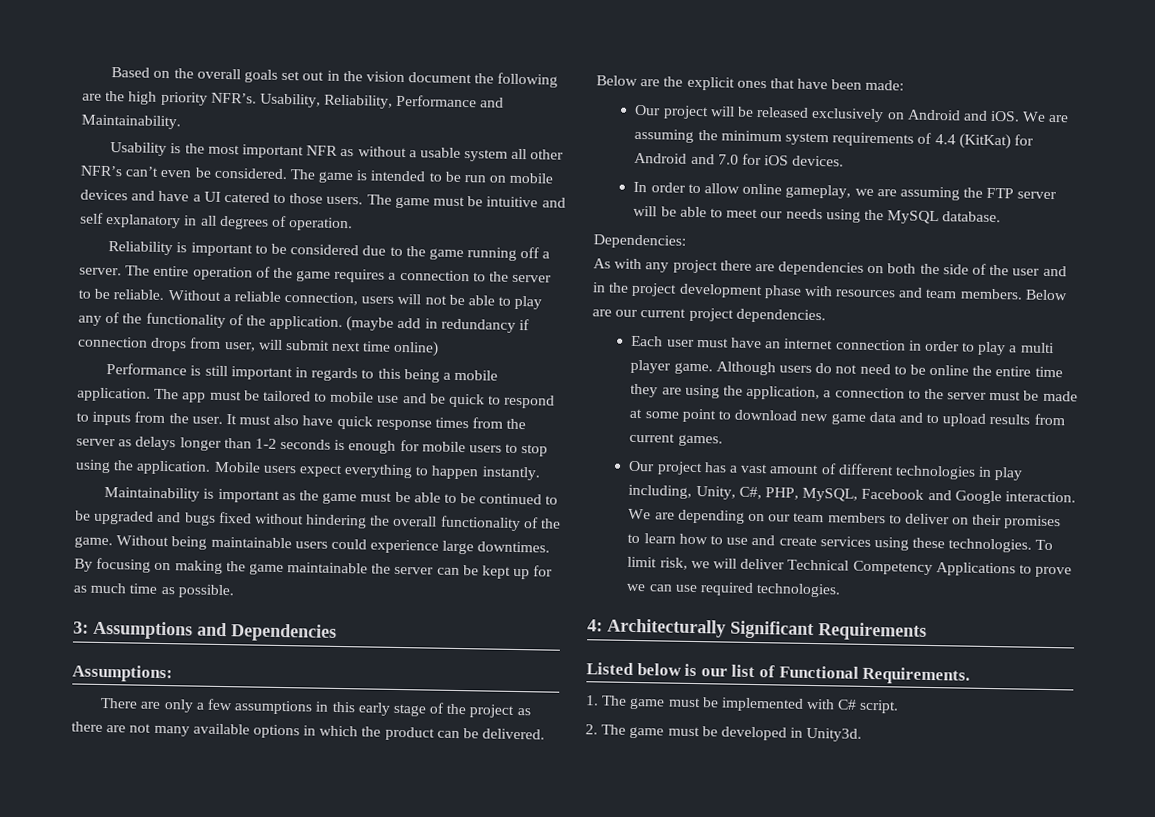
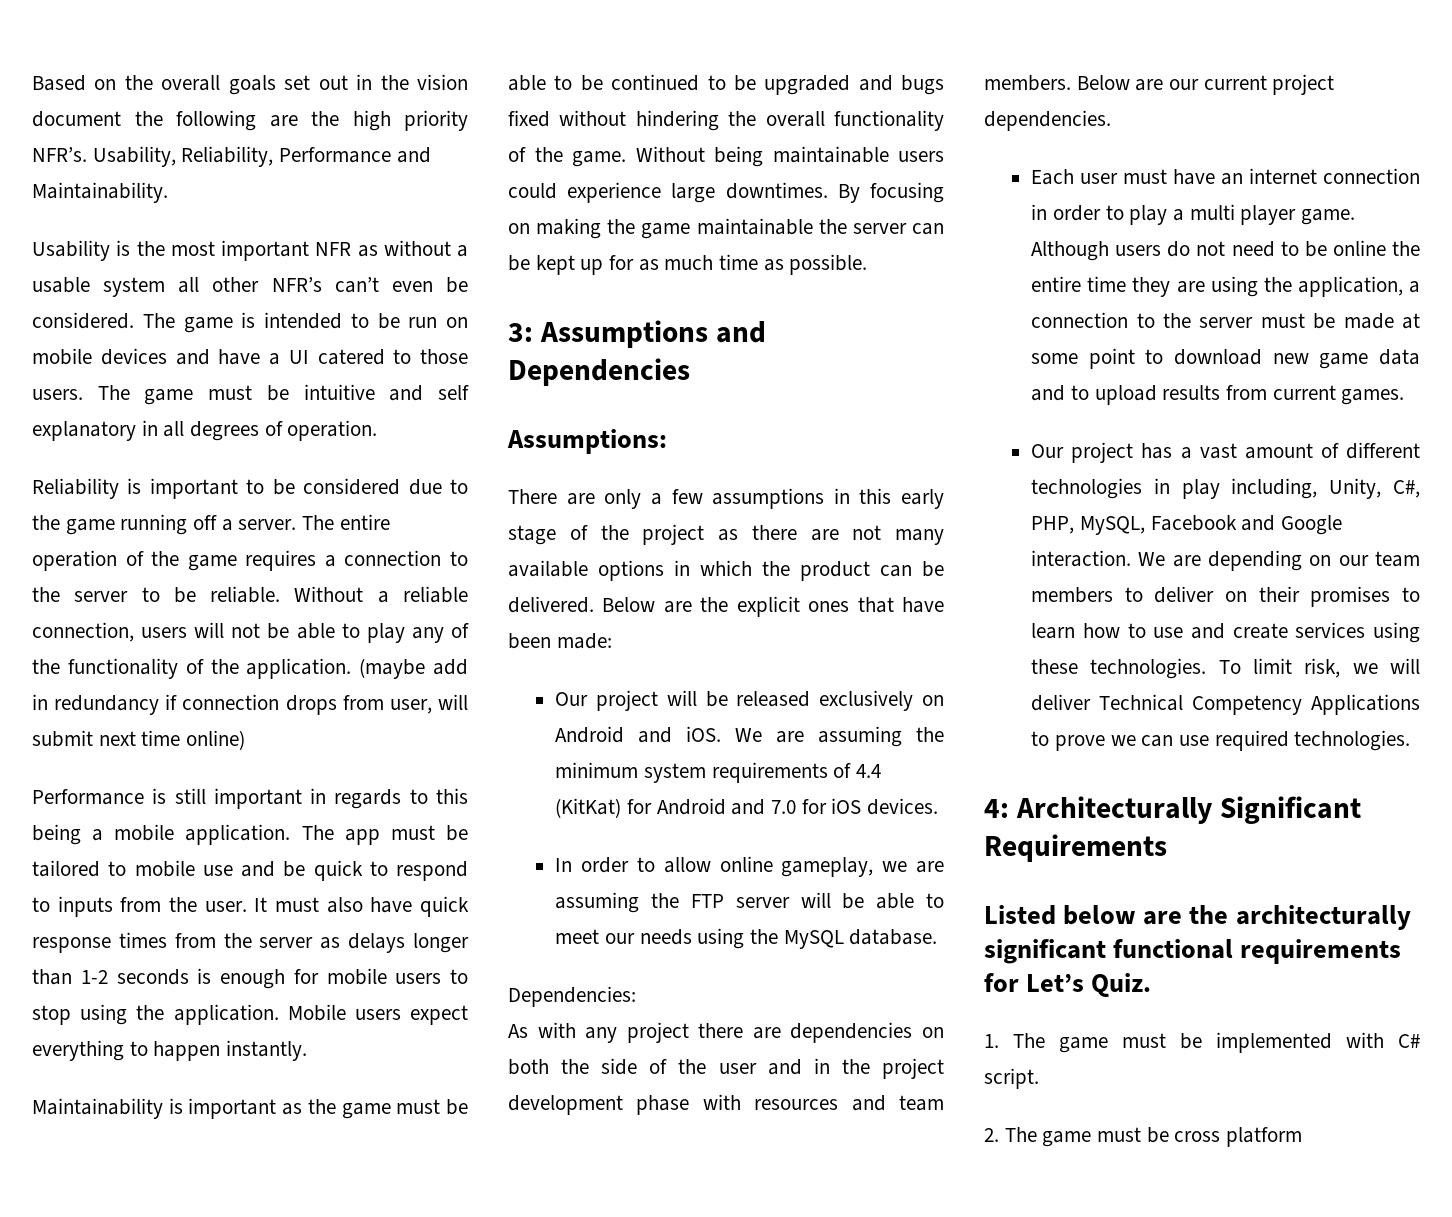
- Listed below is our list of Functional Requirements.
+ Listed below are the architecturally significant functional requirements for Let’s Quiz.
- 2. The game must be developed in Unity3d.
+ 2. The game must be cross platform

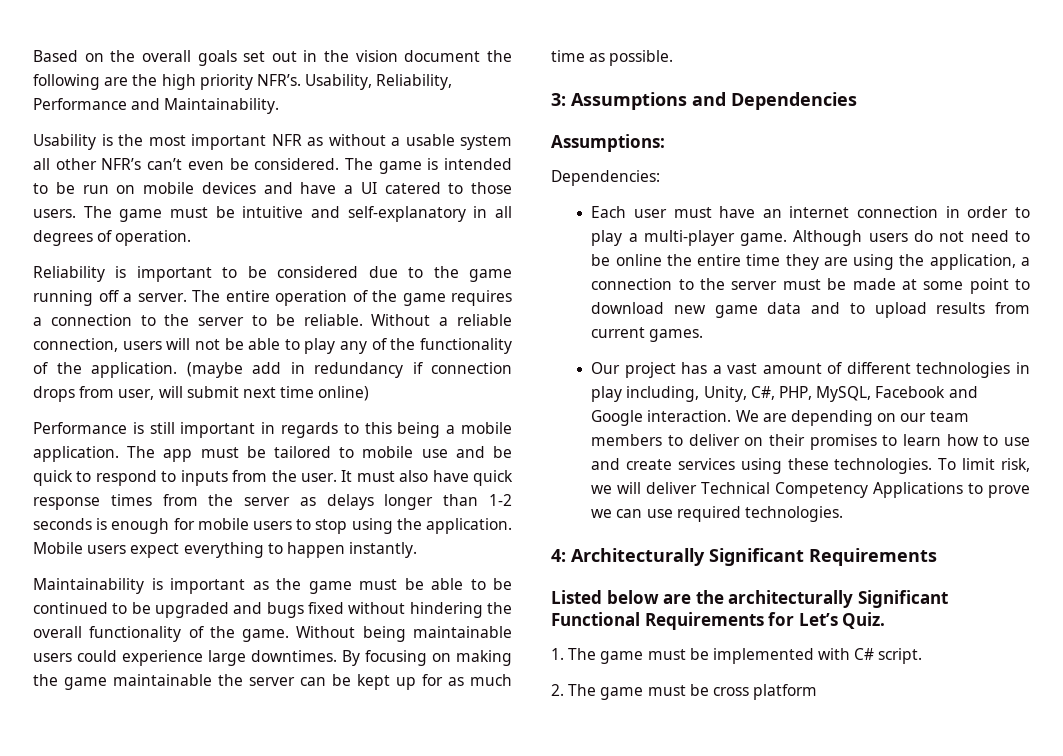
- The game must be intuitive and self explanatory in all degrees of operation.
+ The game must be intuitive and self-explanatory in all degrees of operation.
- There are only a few assumptions in this early stage of the project as there are not many available options in which the product can be delivered. Below are the explicit ones that have been made:
- Our project will be released exclusively on Android and iOS. We are assuming the minimum system requirements of 4.4 (KitKat) for Android and 7.0 for iOS devices.
- In order to allow online gameplay, we are assuming the FTP server will be able to meet our needs using the MySQL database.
  Dependencies:
- As with any project there are dependencies on both the side of the user and in the project development phase with resources and team members. Below are our current project dependencies.
- Each user must have an internet connection in order to play a multi player game.
+ Each user must have an internet connection in order to play a multi-player game.
- Listed below are the architecturally significant functional requirements for Let’s Quiz.
+ Listed below are the architecturally Significant Functional Requirements for Let’s Quiz.

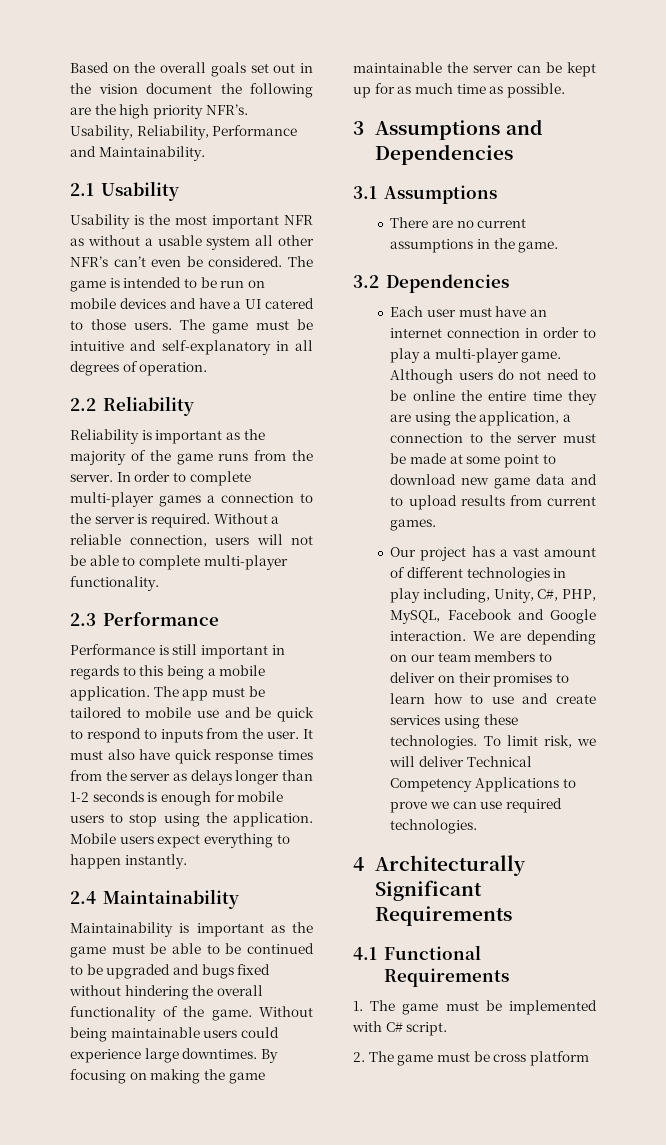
+ 2.1 Usability
+ 2.2 Reliability
- Reliability is important to be considered due to the game running off a server. The entire operation of the game requires a connection to the server to be reliable.
+ Reliability is important as the majority of the game runs from the server. In order to complete multi-player games a connection to the server is required.
- Without a reliable connection, users will not be able to play any of the functionality of the application. (maybe add in redundancy if connection drops from user, will submit next time online)
+ Without a reliable connection, users will not be able to complete multi-player functionality.
+ 2.3 Performance
+ 2.4 Maintainability
- 3: Assumptions and Dependencies
+ 3 Assumptions and Dependencies
- Assumptions:
- Dependencies:
+ 3.1 Assumptions
+ There are no current assumptions in the game.
+ 3.2 Dependencies
- 4: Architecturally Significant Requirements
+ 4 Architecturally Significant Requirements
- Listed below are the architecturally Significant Functional Requirements for Let’s Quiz.
+ 4.1 Functional Requirements

